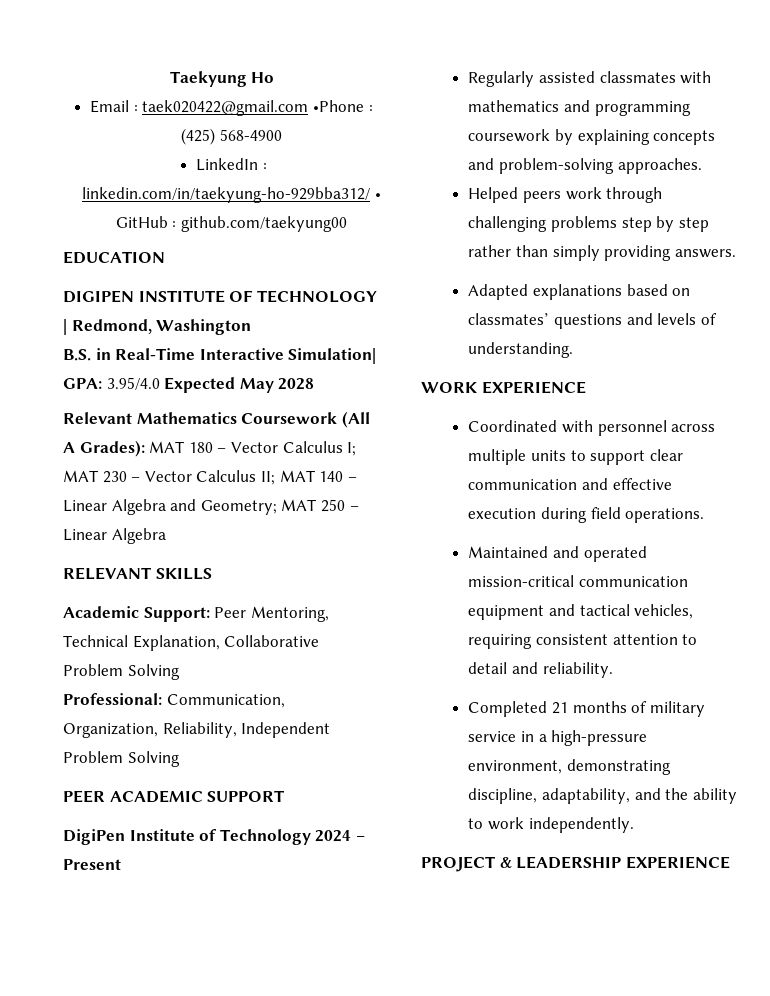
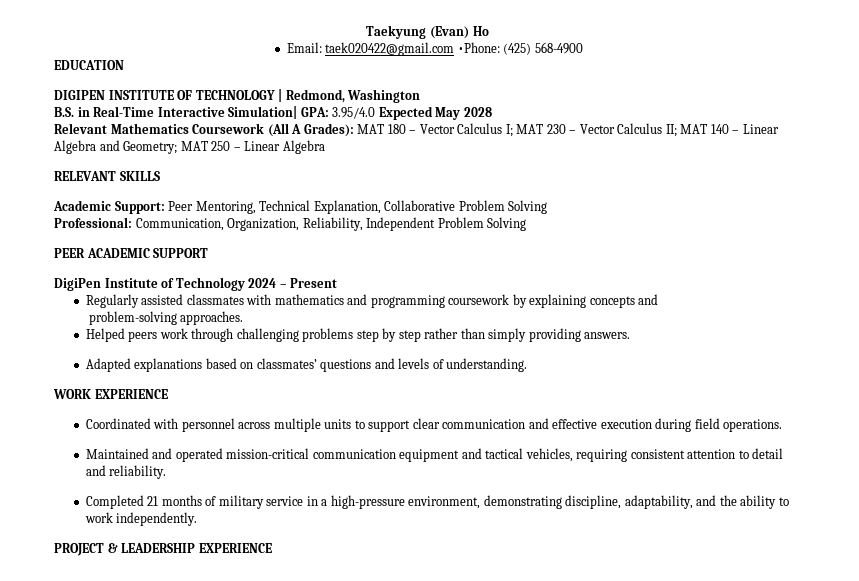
- Taekyung Ho
+ Taekyung (Evan) Ho
- Email : taek020422@gmail.com •Phone : (425) 568-4900
- LinkedIn : linkedin.com/in/taekyung-ho-929bba312/ • GitHub : github.com/taekyung00
+ Email: taek020422@gmail.com •Phone: (425) 568-4900
- Regularly assisted classmates with mathematics and programming coursework by explaining concepts and problem-solving approaches.
+ Regularly assisted classmates with mathematics and programming coursework by explaining concepts and
+ problem-solving approaches.

